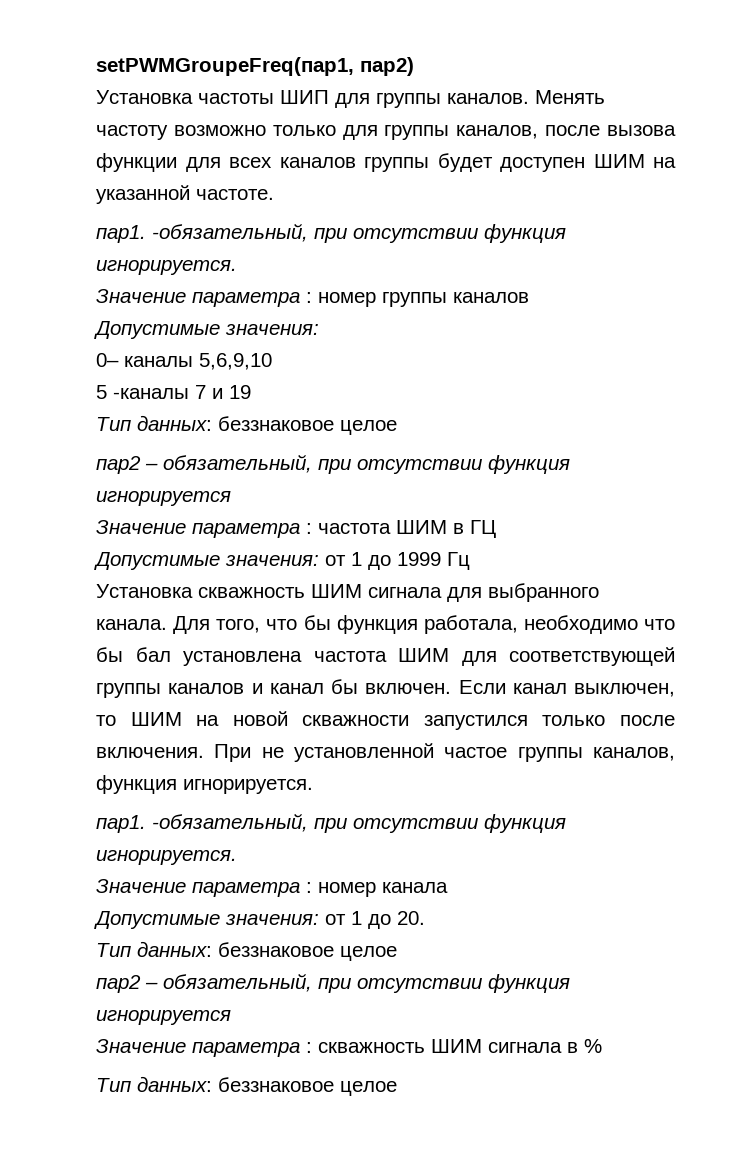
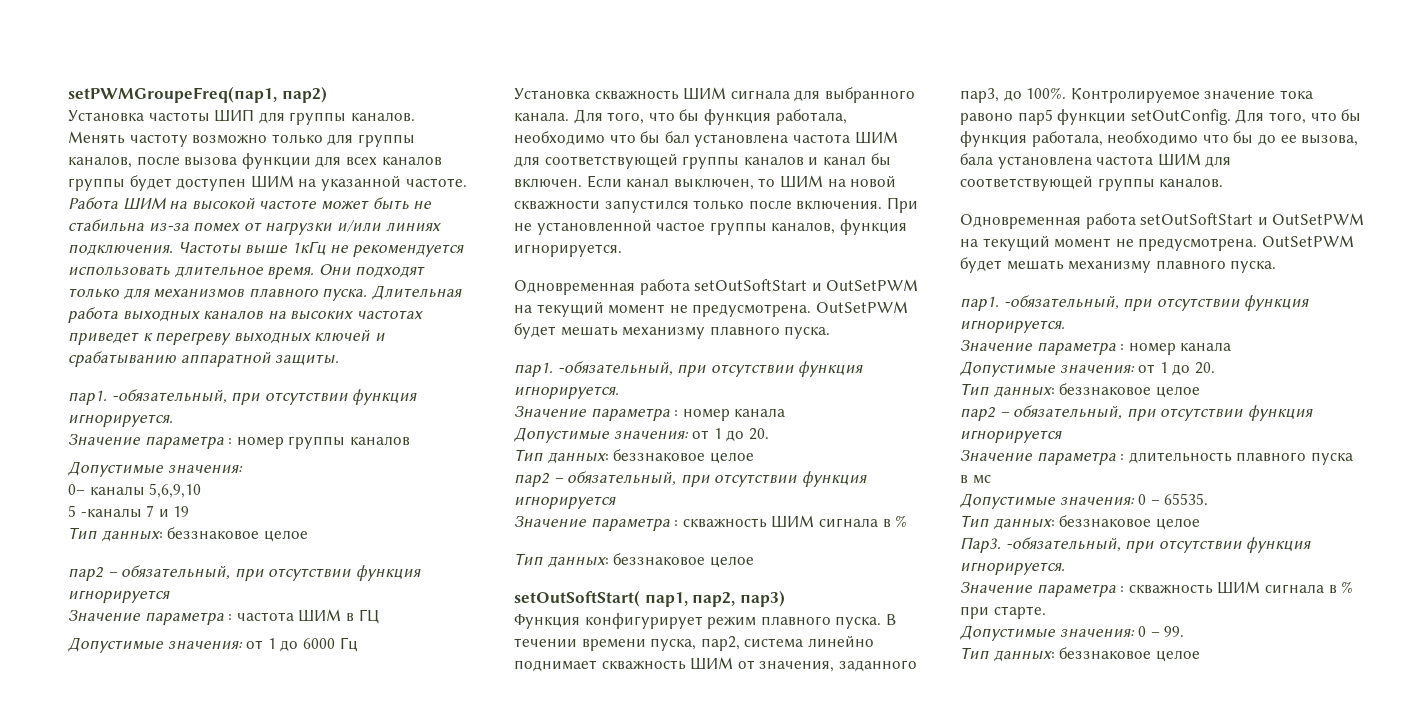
+ Работа ШИМ на высокой частоте может быть не стабильна из-за помех от нагрузки и/или линиях подключения. Частоты выше 1кГц не рекомендуется использовать длительное время. Они подходят только для механизмов плавного пуска. Длительная работа выходных каналов на высоких частотах приведет к перегреву выходных ключей и срабатыванию аппаратной защиты.
- Допустимые значения: от 1 до 1999 Гц
+ Допустимые значения: от 1 до 6000 Гц
  При не установленной частое группы каналов, функция игнорируется.
+ Одновременная работа setOutSoftStart и OutSetPWM на текущий момент не предусмотрена. OutSetPWM будет мешать механизму плавного пуска.
+ setOutSoftStart( пар1, пар2, пар3)
+ Функция конфигурирует режим плавного пуска. В течении времени пуска, пар2, система линейно поднимает скважность ШИМ от значения, заданного пар3, до 100%. Контролируемое значение тока равоно пар5 функции setOutConfig. Для того, что бы функция работала, необходимо что бы до ее вызова, бала установлена частота ШИМ для соответствующей группы каналов.
+ Одновременная работа setOutSoftStart и OutSetPWM на текущий момент не предусмотрена. OutSetPWM будет мешать механизму плавного пуска.
+ пар1. -обязательный, при отсутствии функция игнорируется.
+ Значение параметра : номер канала
+ Допустимые значения: от 1 до 20.
+ Тип данных: беззнаковое целое
+ пар2 – обязательный, при отсутствии функция игнорируется
+ Значение параметра : длительность плавного пуска в мс
+ Допустимые значения: 0 – 65535.
+ Тип данных: беззнаковое целое
+ Пар3. -обязательный, при отсутствии функция игнорируется.
+ Значение параметра : скважность ШИМ сигнала в % при старте.
+ Допустимые значения: 0 – 99.
+ Тип данных: беззнаковое целое

